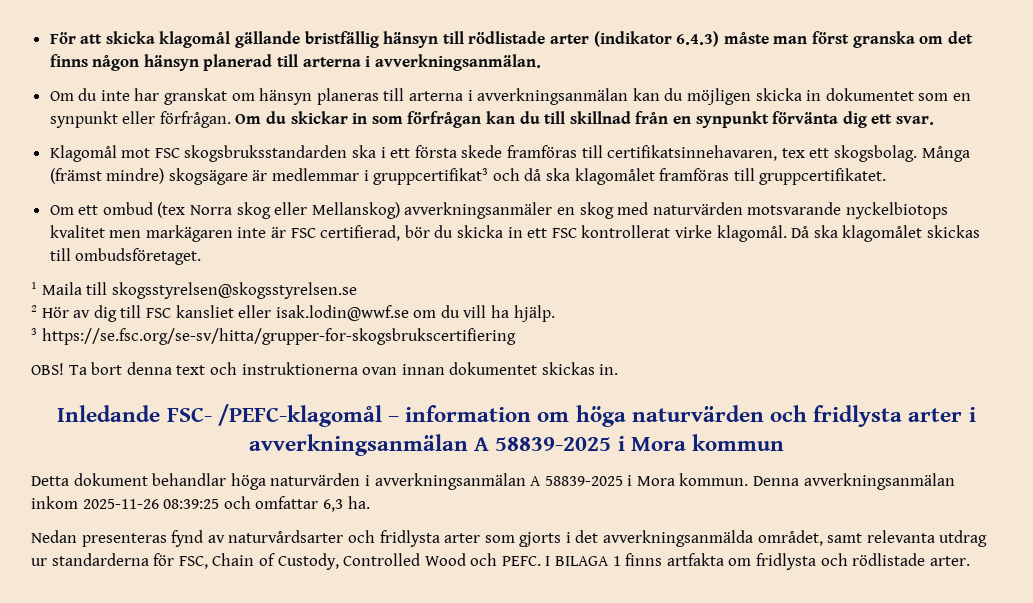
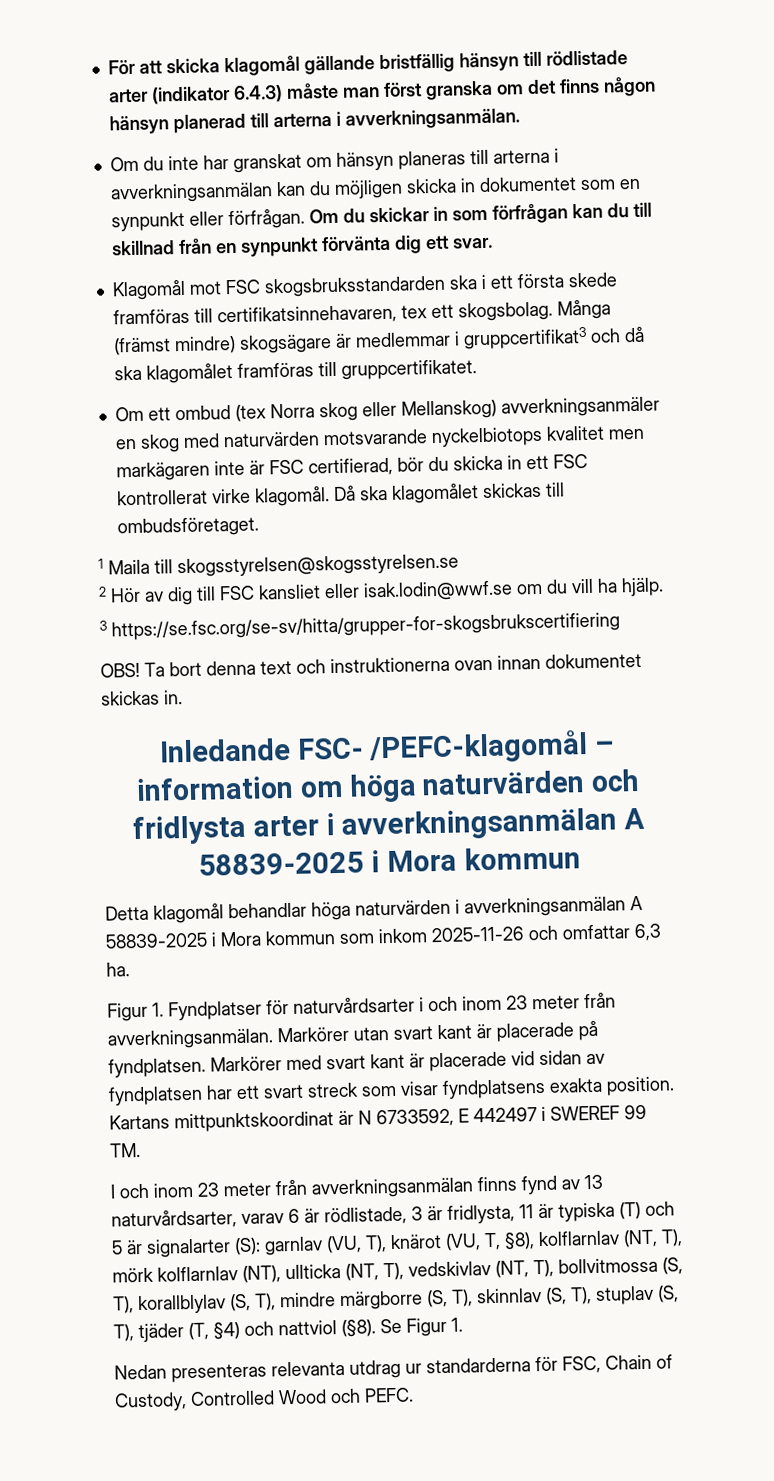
- Detta dokument behandlar höga naturvärden i avverkningsanmälan A 58839-2025 i Mora kommun. Denna avverkningsanmälan inkom 2025-11-26 08:39:25 och omfattar 6,3 ha.
+ Detta klagomål behandlar höga naturvärden i avverkningsanmälan A 58839-2025 i Mora kommun som inkom 2025-11-26 och omfattar 6,3 ha.
- Nedan presenteras fynd av naturvårdsarter och fridlysta arter som gjorts i det avverkningsanmälda området, samt relevanta utdrag ur standarderna för FSC, Chain of Custody, Controlled Wood och PEFC. I BILAGA 1 finns artfakta om fridlysta och rödlistade arter.
+ Figur 1. Fyndplatser för naturvårdsarter i och inom 23 meter från avverkningsanmälan. Markörer utan svart kant är placerade på fyndplatsen. Markörer med svart kant är placerade vid sidan av fyndplatsen har ett svart streck som visar fyndplatsens exakta position. Kartans mittpunktskoordinat är N 6733592, E 442497 i SWEREF 99 TM.
+ I och inom 23 meter från avverkningsanmälan finns fynd av 13 naturvårdsarter, varav 6 är rödlistade, 3 är fridlysta, 11 är typiska (T) och 5 är signalarter (S): garnlav (VU, T), knärot (VU, T, §8), kolflarnlav (NT, T), mörk kolflarnlav (NT), ullticka (NT, T), vedskivlav (NT, T), bollvitmossa (S, T), korallblylav (S, T), mindre märgborre (S, T), skinnlav (S, T), stuplav (S, T), tjäder (T, §4) och nattviol (§8). Se Figur 1.
+ Nedan presenteras relevanta utdrag ur standarderna för FSC, Chain of Custody, Controlled Wood och PEFC.

